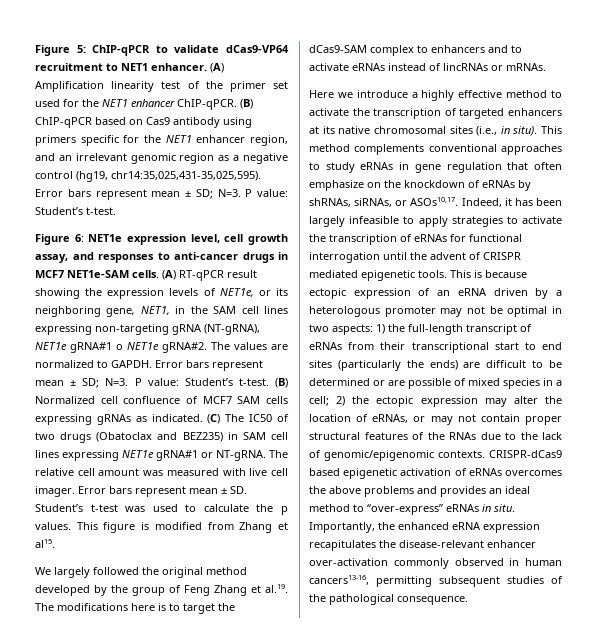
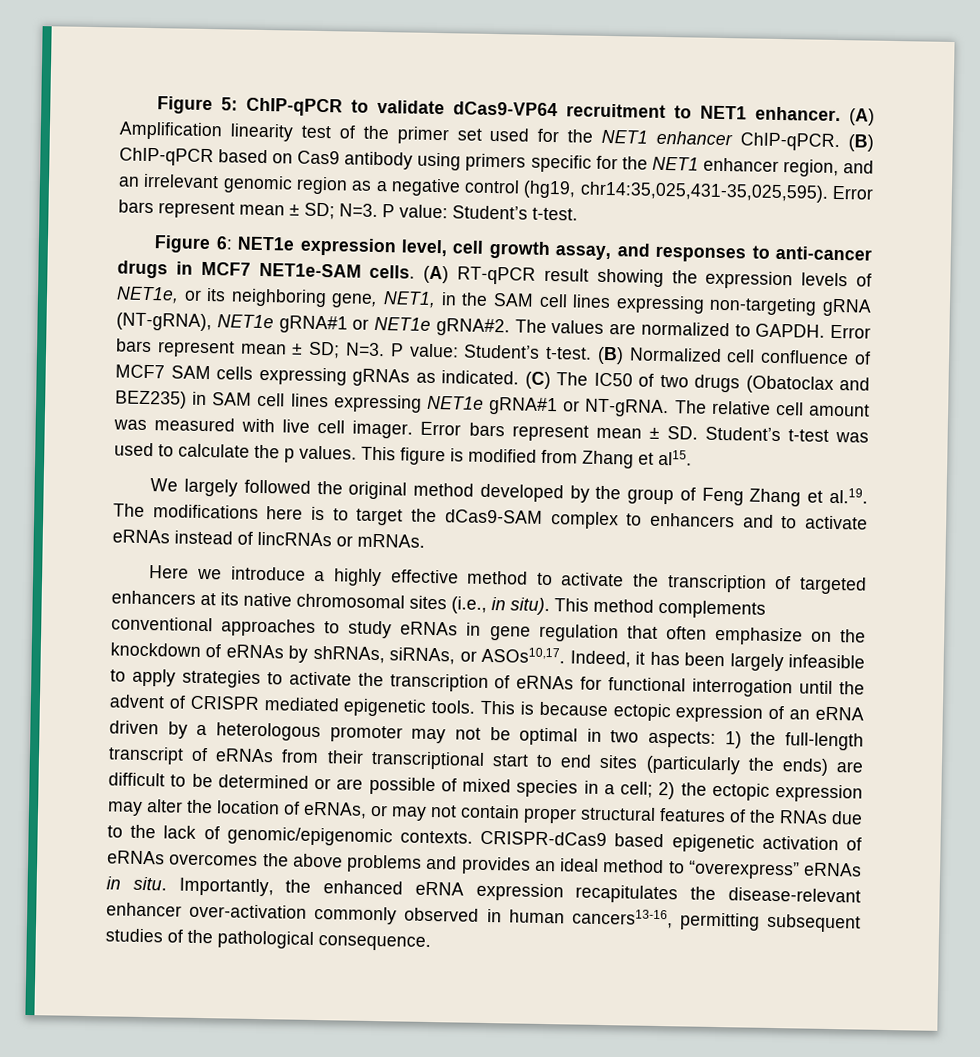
- (A) RT-qPCR result showing the expression levels of NET1e, or its neighboring gene, NET1, in the SAM cell lines expressing non-targeting gRNA (NT-gRNA), NET1e gRNA#1 o NET1e gRNA#2.
+ (A) RT-qPCR result showing the expression levels of NET1e, or its neighboring gene, NET1, in the SAM cell lines expressing non-targeting gRNA (NT-gRNA), NET1e gRNA#1 or NET1e gRNA#2.
- CRISPR-dCas9 based epigenetic activation of eRNAs overcomes the above problems and provides an ideal method to “over-express” eRNAs in situ.
+ CRISPR-dCas9 based epigenetic activation of eRNAs overcomes the above problems and provides an ideal method to “overexpress” eRNAs in situ.

